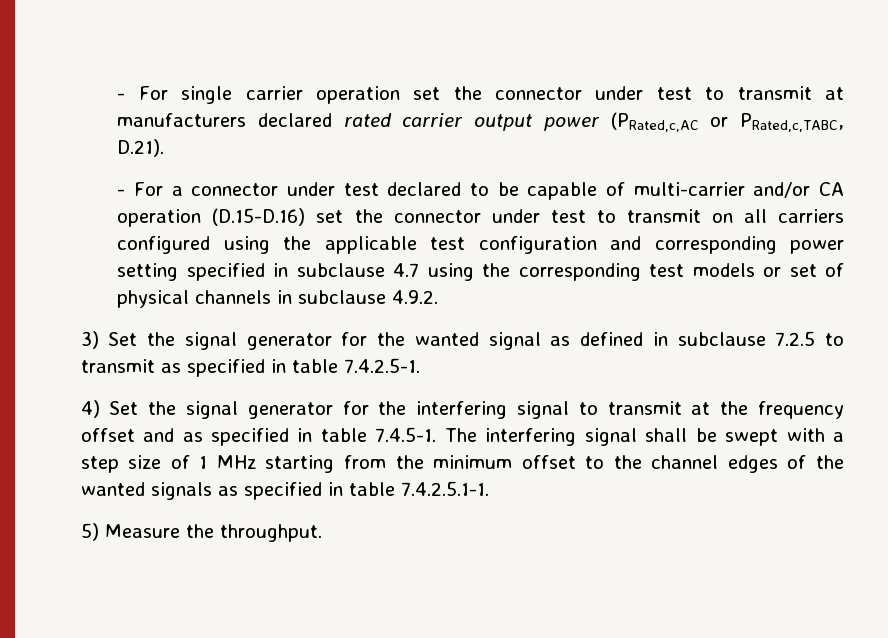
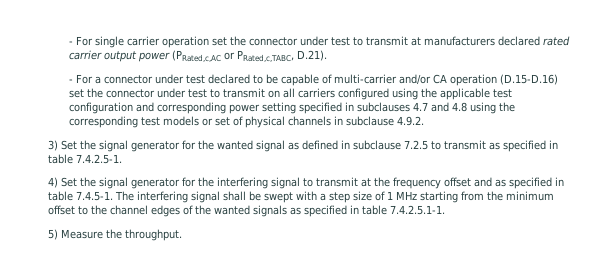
- - For a connector under test declared to be capable of multi-carrier and/or CA operation (D.15-D.16) set the connector under test to transmit on all carriers configured using the applicable test configuration and corresponding power setting specified in subclause 4.7 using the corresponding test models or set of physical channels in subclause 4.9.2.
+ - For a connector under test declared to be capable of multi-carrier and/or CA operation (D.15-D.16) set the connector under test to transmit on all carriers configured using the applicable test configuration and corresponding power setting specified in subclauses 4.7 and 4.8 using the corresponding test models or set of physical channels in subclause 4.9.2.

